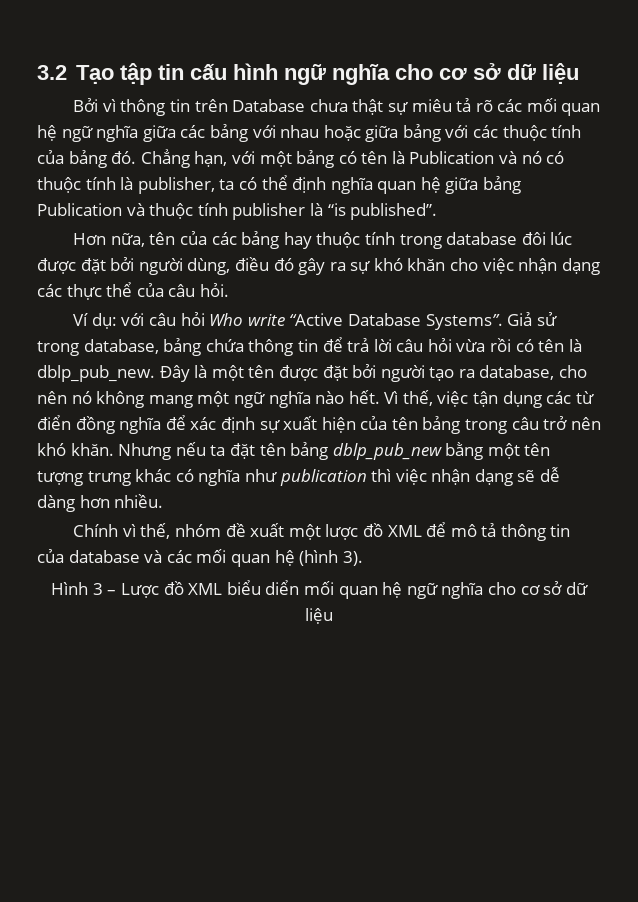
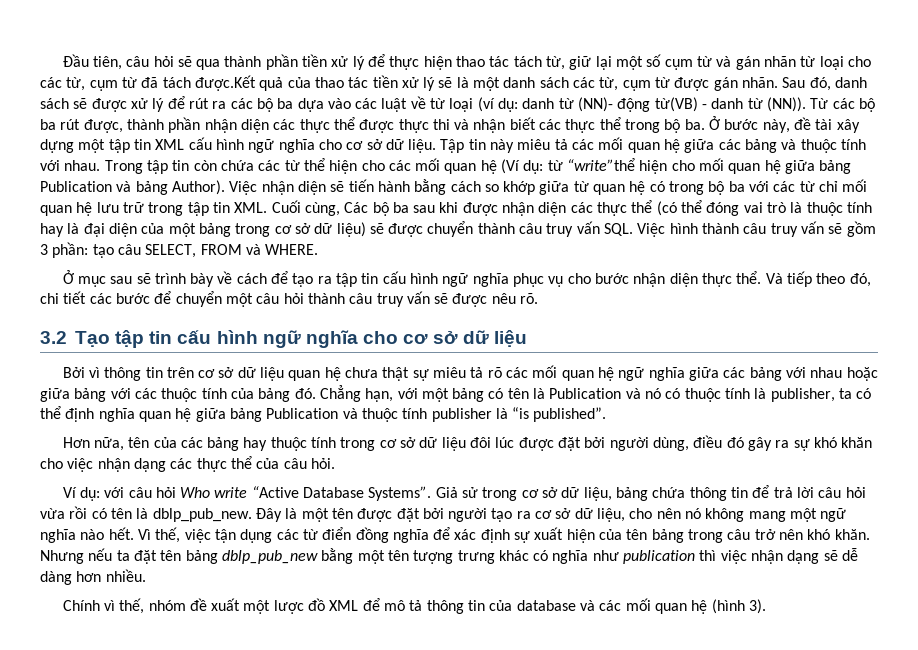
+ Đầu tiên, câu hỏi sẽ qua thành phần tiền xử lý để thực hiện thao tác tách từ, giữ lại một số cụm từ và gán nhãn từ loại cho các từ, cụm từ đã tách được.Kết quả của thao tác tiền xử lý sẽ là một danh sách các từ, cụm từ được gán nhãn. Sau đó, danh sách sẽ được xử lý để rút ra các bộ ba dựa vào các luật về từ loại (ví dụ: danh từ (NN)- động từ(VB) - danh từ (NN)). Từ các bộ ba rút được, thành phần nhận diện các thực thể được thực thi và nhận biết các thực thể trong bộ ba. Ở bước này, đề tài xây dựng một tập tin XML cấu hình ngữ nghĩa cho cơ sở dữ liệu. Tập tin này miêu tả các mối quan hệ giữa các bảng và thuộc tính với nhau. Trong tập tin còn chứa các từ thể hiện cho các mối quan hệ (Ví dụ: từ “write”thể hiện cho mối quan hệ giữa bảng Publication và bảng Author). Việc nhận diện sẽ tiến hành bằng cách so khớp giữa từ quan hệ có trong bộ ba với các từ chỉ mối quan hệ lưu trữ trong tập tin XML. Cuối cùng, Các bộ ba sau khi được nhận diện các thực thể (có thể đóng vai trò là thuộc tính hay là đại diện của một bảng trong cơ sở dữ liệu) sẽ được chuyển thành câu truy vấn SQL. Việc hình thành câu truy vấn sẽ gồm 3 phần: tạo câu SELECT, FROM và WHERE.
+ Ở mục sau sẽ trình bày về cách để tạo ra tập tin cấu hình ngữ nghĩa phục vụ cho bước nhận diện thực thể. Và tiếp theo đó, chi tiết các bước để chuyển một câu hỏi thành câu truy vấn sẽ được nêu rõ.
- Bởi vì thông tin trên Database chưa thật sự miêu tả rõ các mối quan hệ ngữ nghĩa giữa các bảng với nhau hoặc giữa bảng với các thuộc tính của bảng đó.
+ Bởi vì thông tin trên cơ sở dữ liệu quan hệ chưa thật sự miêu tả rõ các mối quan hệ ngữ nghĩa giữa các bảng với nhau hoặc giữa bảng với các thuộc tính của bảng đó.
- Hơn nữa, tên của các bảng hay thuộc tính trong database đôi lúc được đặt bởi người dùng, điều đó gây ra sự khó khăn cho việc nhận dạng các thực thể của câu hỏi.
+ Hơn nữa, tên của các bảng hay thuộc tính trong cơ sở dữ liệu đôi lúc được đặt bởi người dùng, điều đó gây ra sự khó khăn cho việc nhận dạng các thực thể của câu hỏi.
- Giả sử trong database, bảng chứa thông tin để trả lời câu hỏi vừa rồi có tên là dblp_pub_new.
+ Giả sử trong cơ sở dữ liệu, bảng chứa thông tin để trả lời câu hỏi vừa rồi có tên là dblp_pub_new.
- Đây là một tên được đặt bởi người tạo ra database, cho nên nó không mang một ngữ nghĩa nào hết.
+ Đây là một tên được đặt bởi người tạo ra cơ sở dữ liệu, cho nên nó không mang một ngữ nghĩa nào hết.
- Hình 3 – Lược đồ XML biểu diển mối quan hệ ngữ nghĩa cho cơ sở dữ liệu

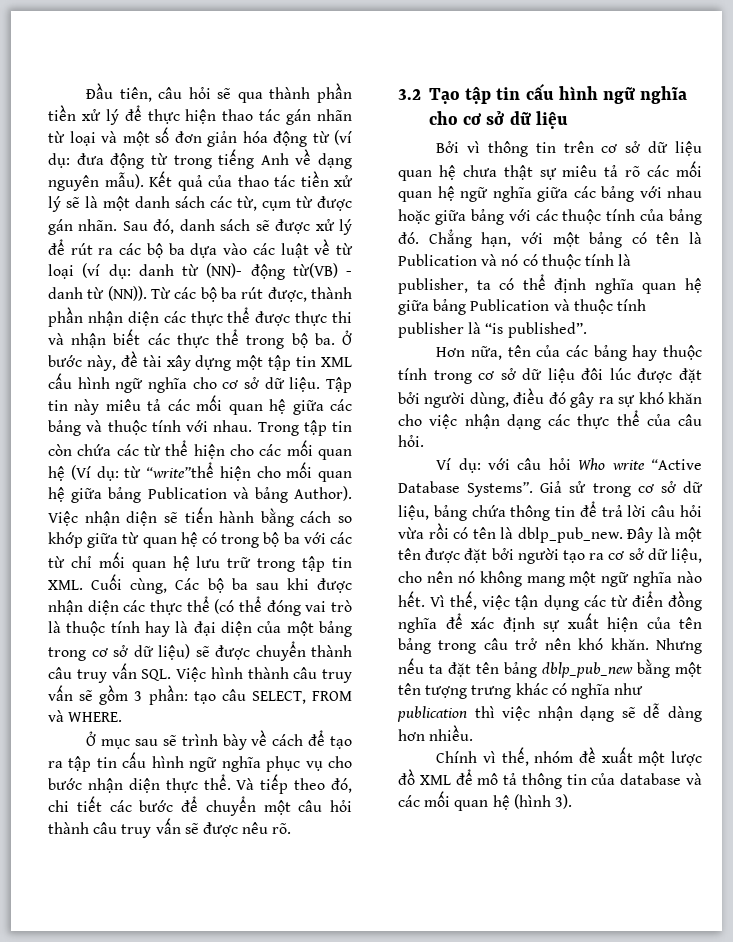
- Đầu tiên, câu hỏi sẽ qua thành phần tiền xử lý để thực hiện thao tác tách từ, giữ lại một số cụm từ và gán nhãn từ loại cho các từ, cụm từ đã tách được.Kết quả của thao tác tiền xử lý sẽ là một danh sách các từ, cụm từ được gán nhãn.
+ Đầu tiên, câu hỏi sẽ qua thành phần tiền xử lý để thực hiện thao tác gán nhãn từ loại và một số đơn giản hóa động từ (ví dụ: đưa động từ trong tiếng Anh về dạng nguyên mẫu). Kết quả của thao tác tiền xử lý sẽ là một danh sách các từ, cụm từ được gán nhãn.

